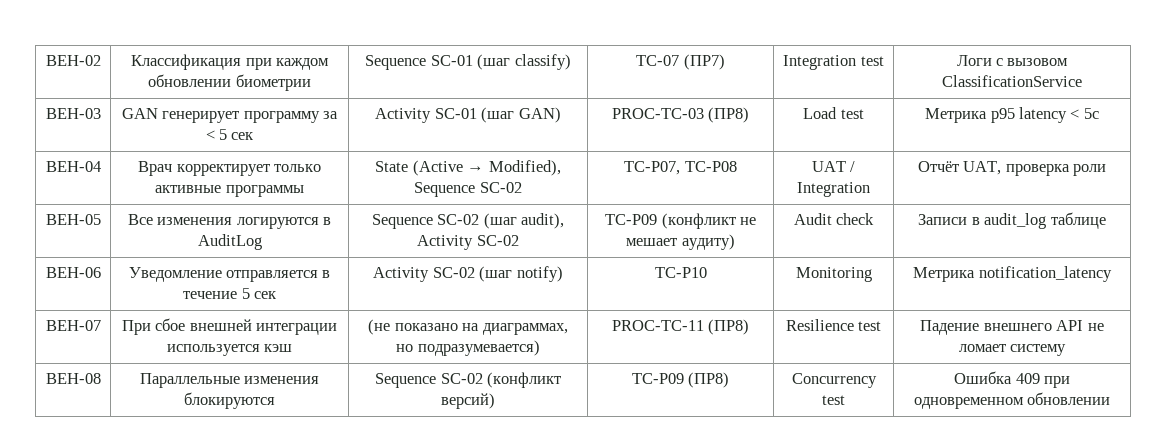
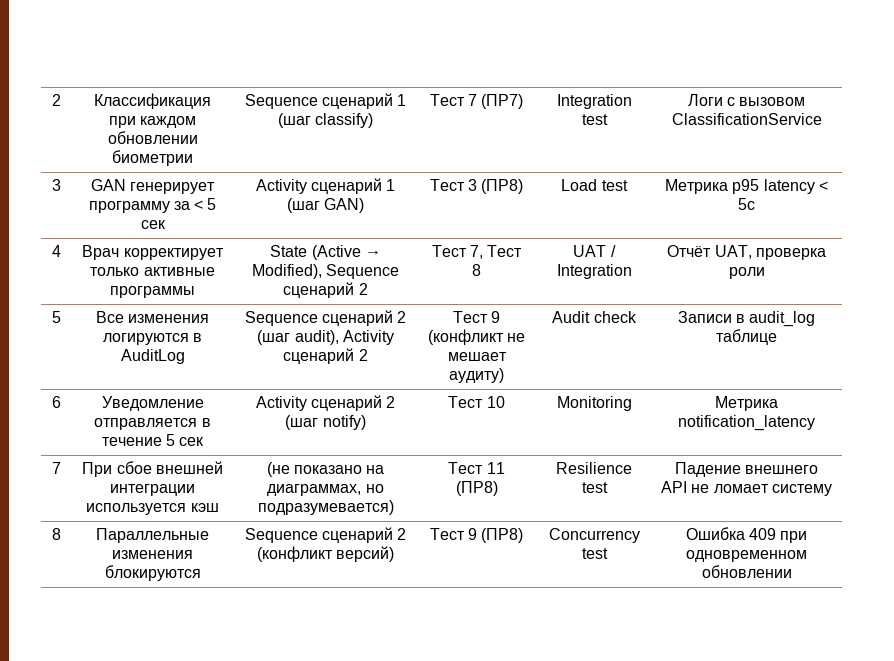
- BEH‑02 | Классификация при каждом обновлении биометрии | Sequence SC‑01 (шаг classify) | TC‑07 (ПР7) | Integration test | Логи с вызовом ClassificationService
+ 2 | Классификация при каждом обновлении биометрии | Sequence сценарий 1 (шаг classify) | Тест 7 (ПР7) | Integration test | Логи с вызовом ClassificationService
- BEH‑03 | GAN генерирует программу за < 5 сек | Activity SC‑01 (шаг GAN) | PROC-TC-03 (ПР8) | Load test | Метрика p95 latency < 5с
+ 3 | GAN генерирует программу за < 5 сек | Activity сценарий 1 (шаг GAN) | Тест 3 (ПР8) | Load test | Метрика p95 latency < 5с
- BEH‑04 | Врач корректирует только активные программы | State (Active → Modified), Sequence SC‑02 | TC‑P07, TC‑P08 | UAT / Integration | Отчёт UAT, проверка роли
+ 4 | Врач корректирует только активные программы | State (Active → Modified), Sequence сценарий 2 | Тест 7, Тест 8 | UAT / Integration | Отчёт UAT, проверка роли
- BEH‑05 | Все изменения логируются в AuditLog | Sequence SC‑02 (шаг audit), Activity SC‑02 | TC‑P09 (конфликт не мешает аудиту) | Audit check | Записи в audit_log таблице
+ 5 | Все изменения логируются в AuditLog | Sequence сценарий 2 (шаг audit), Activity сценарий 2 | Тест 9 (конфликт не мешает аудиту) | Audit check | Записи в audit_log таблице
- BEH‑06 | Уведомление отправляется в течение 5 сек | Activity SC‑02 (шаг notify) | TC‑P10 | Monitoring | Метрика notification_latency
+ 6 | Уведомление отправляется в течение 5 сек | Activity сценарий 2 (шаг notify) | Тест 10 | Monitoring | Метрика notification_latency
- BEH‑07 | При сбое внешней интеграции используется кэш | (не показано на диаграммах, но подразумевается) | PROC-TC-11 (ПР8) | Resilience test | Падение внешнего API не ломает систему
+ 7 | При сбое внешней интеграции используется кэш | (не показано на диаграммах, но подразумевается) | Тест 11 (ПР8) | Resilience test | Падение внешнего API не ломает систему
- BEH‑08 | Параллельные изменения блокируются | Sequence SC‑02 (конфликт версий) | TC‑P09 (ПР8) | Concurrency test | Ошибка 409 при одновременном обновлении
+ 8 | Параллельные изменения блокируются | Sequence сценарий 2 (конфликт версий) | Тест 9 (ПР8) | Concurrency test | Ошибка 409 при одновременном обновлении

